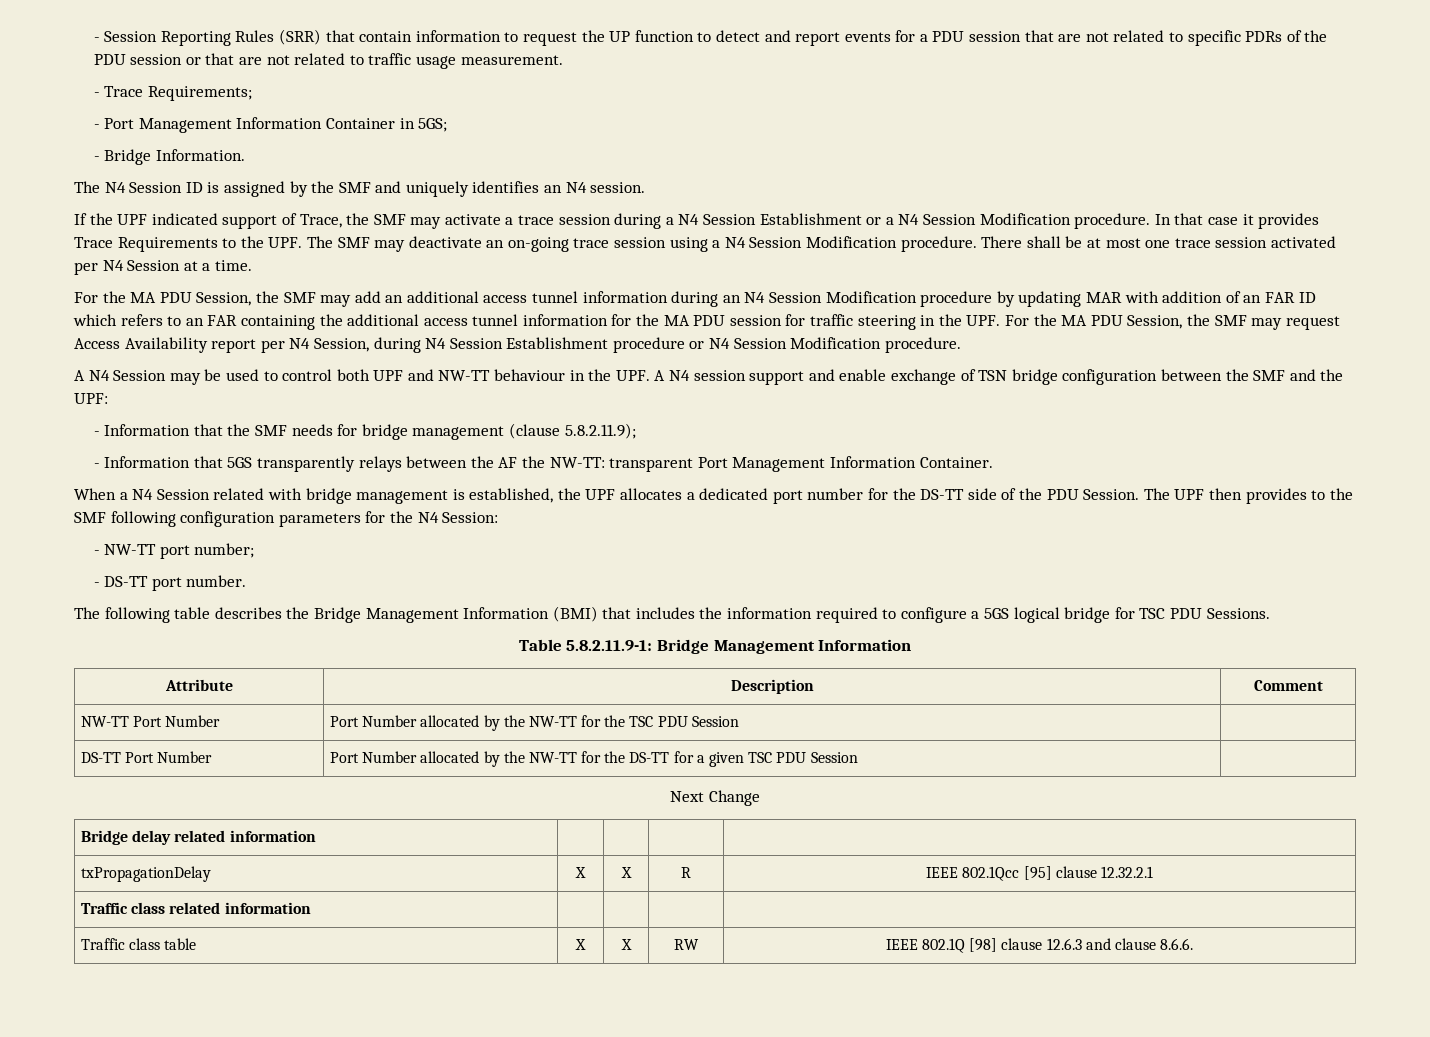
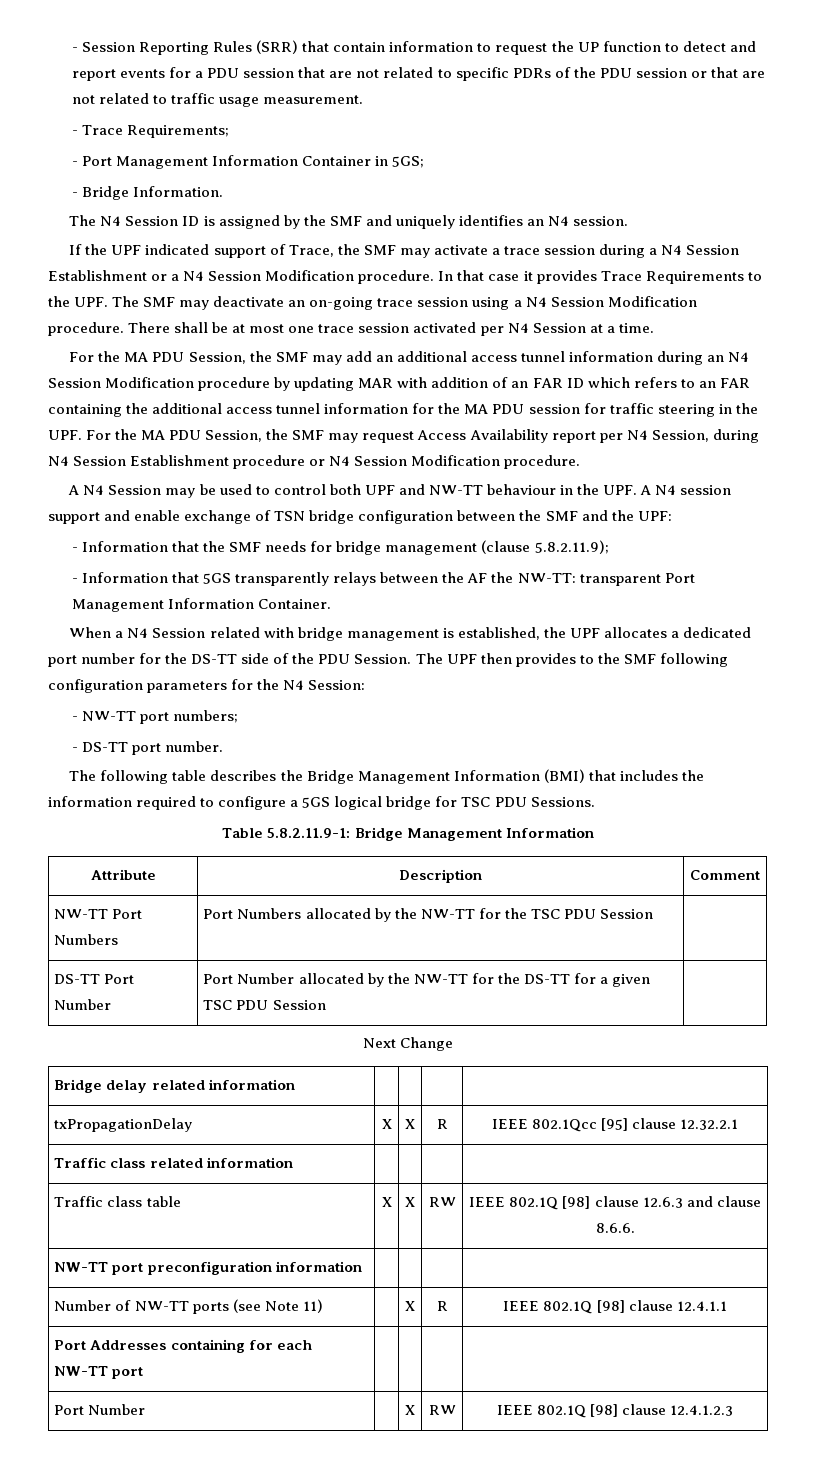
- - NW-TT port number;
+ - NW-TT port numbers;
- NW-TT Port Number | Port Number allocated by the NW-TT for the TSC PDU Session |
+ NW-TT Port Numbers | Port Numbers allocated by the NW-TT for the TSC PDU Session |
+ NW-TT port preconfiguration information | | | |
+ Number of NW-TT ports (see Note 11) | | X | R | IEEE 802.1Q [98] clause 12.4.1.1
+ Port Addresses containing for each NW-TT port | | | |
+ Port Number | | X | RW | IEEE 802.1Q [98] clause 12.4.1.2.3

